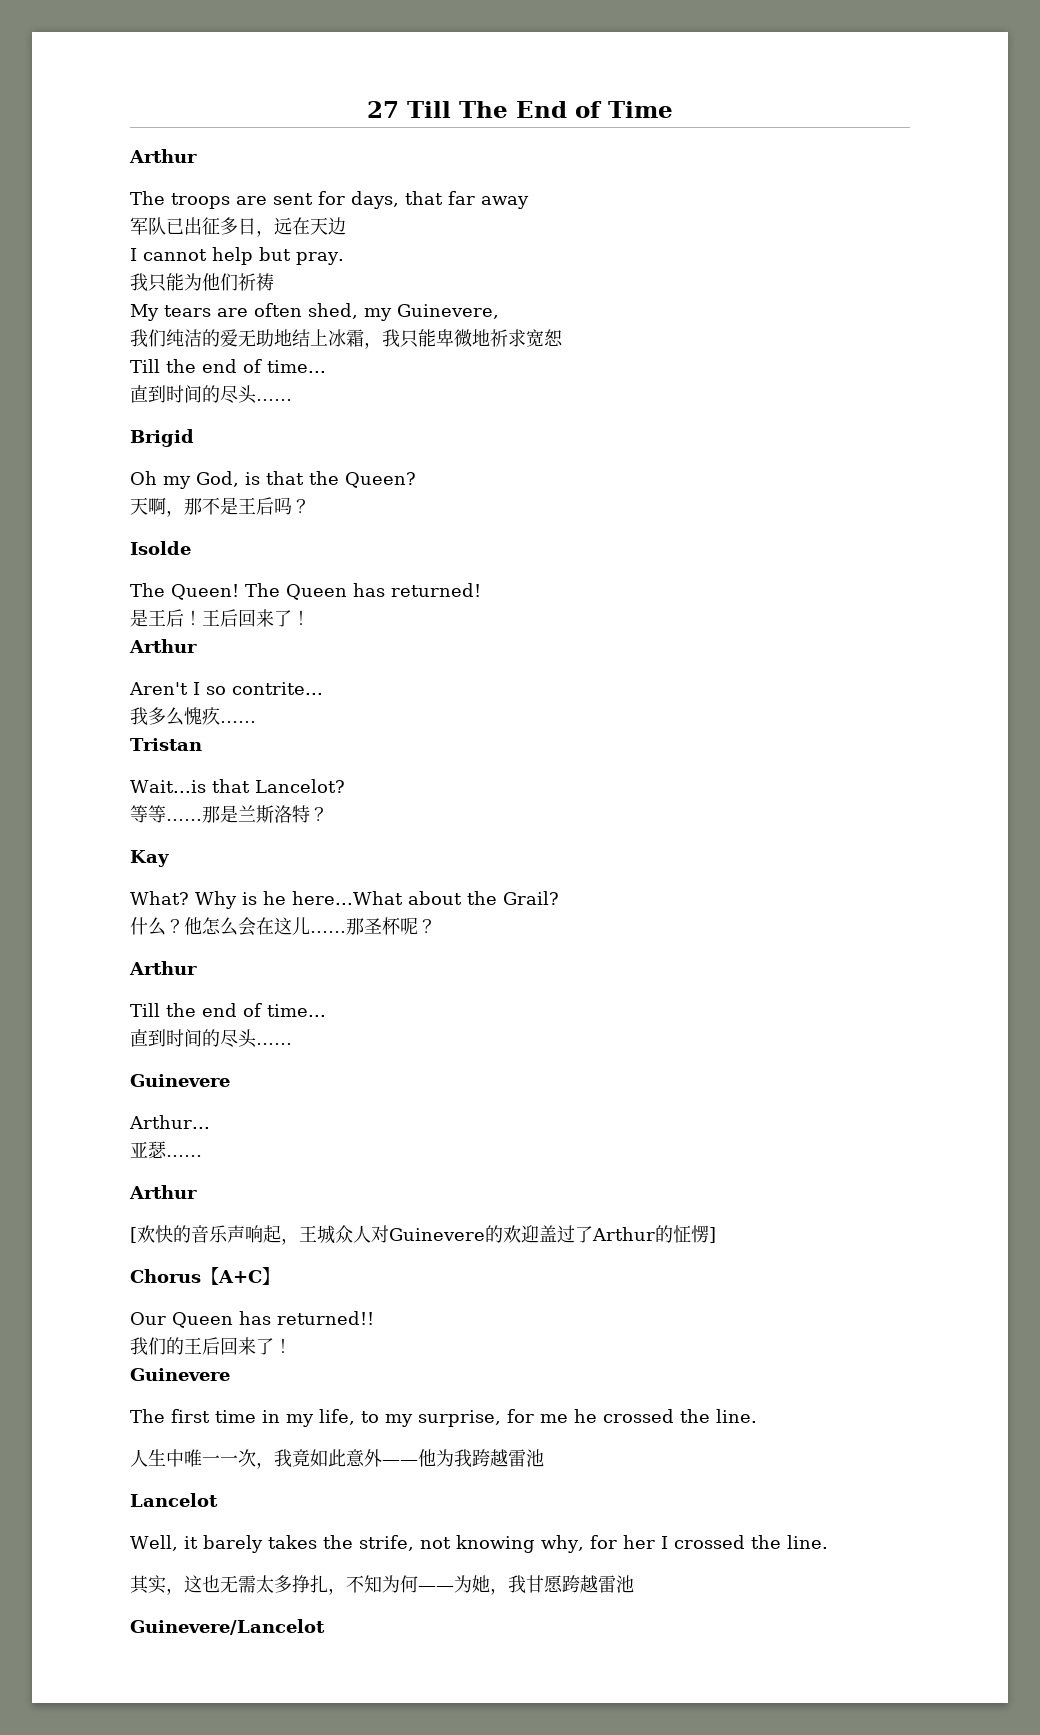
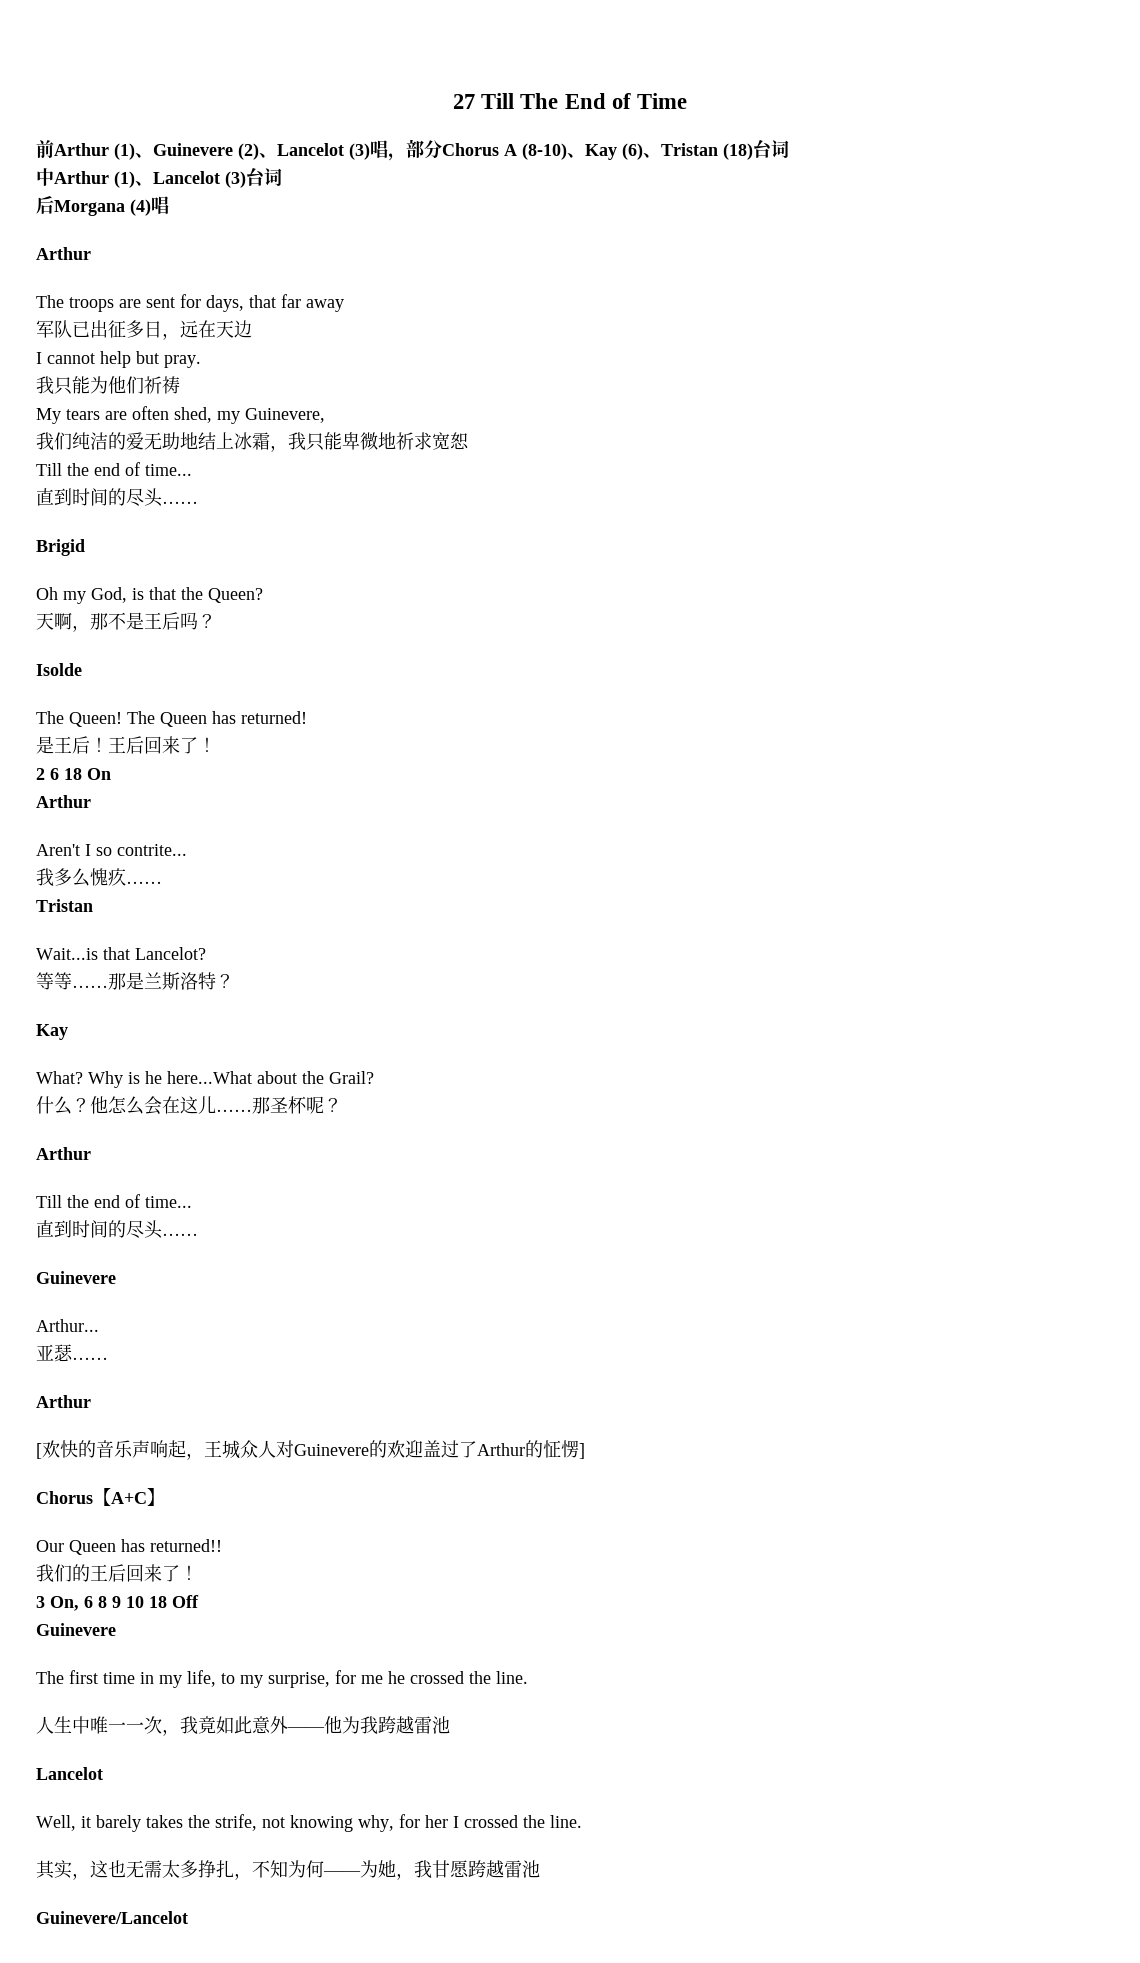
+ 前Arthur (1)、Guinevere (2)、Lancelot (3)唱，部分Chorus A (8-10)、Kay (6)、Tristan (18)台词
+ 中Arthur (1)、Lancelot (3)台词
+ 后Morgana (4)唱
+ 2 6 18 On
+ 3 On, 6 8 9 10 18 Off

